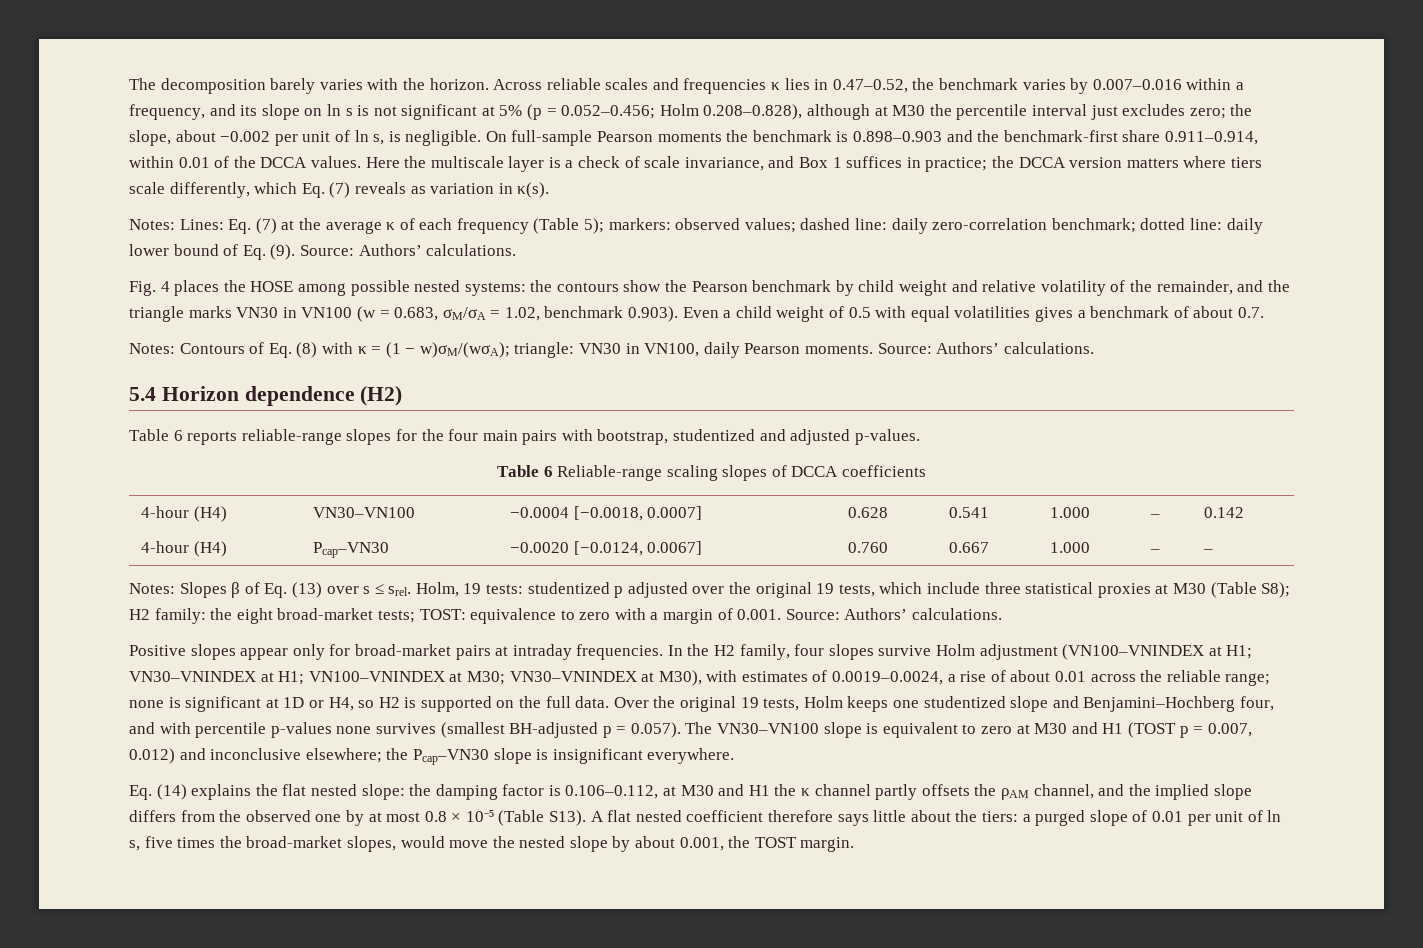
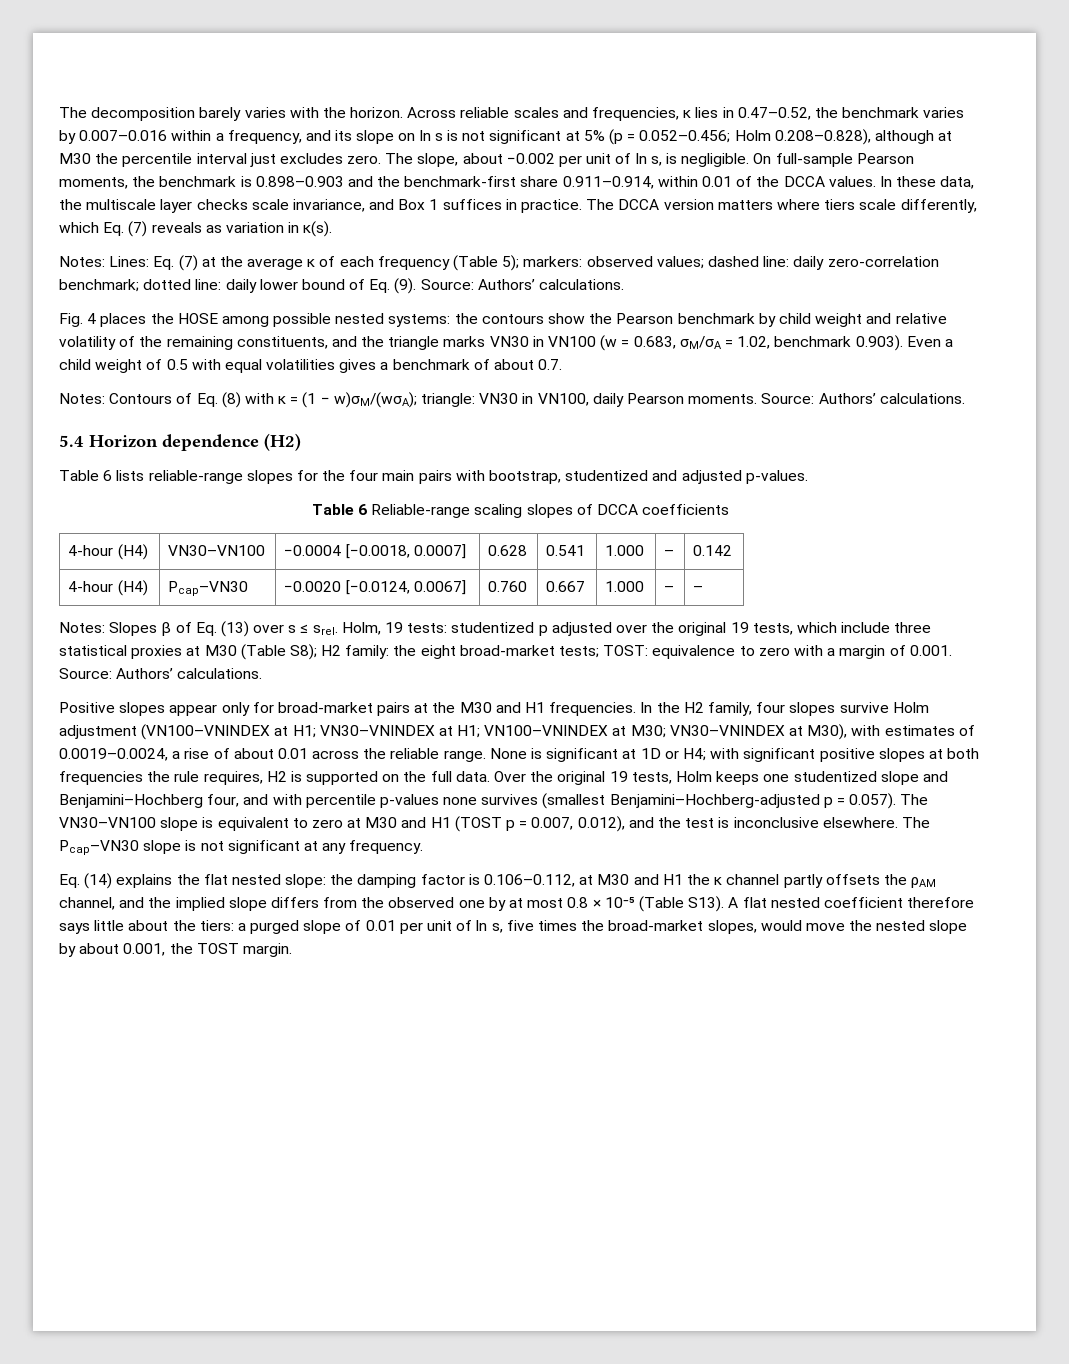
- Across reliable scales and frequencies κ lies in 0.47–0.52, the benchmark varies by 0.007–0.016 within a frequency, and its slope on ln s is not significant at 5% (p = 0.052–0.456; Holm 0.208–0.828), although at M30 the percentile interval just excludes zero; the slope, about −0.002 per unit of ln s, is negligible.
+ Across reliable scales and frequencies, κ lies in 0.47–0.52, the benchmark varies by 0.007–0.016 within a frequency, and its slope on ln s is not significant at 5% (p = 0.052–0.456; Holm 0.208–0.828), although at M30 the percentile interval just excludes zero. The slope, about −0.002 per unit of ln s, is negligible.
- On full-sample Pearson moments the benchmark is 0.898–0.903 and the benchmark-first share 0.911–0.914, within 0.01 of the DCCA values.
+ On full-sample Pearson moments, the benchmark is 0.898–0.903 and the benchmark-first share 0.911–0.914, within 0.01 of the DCCA values.
- Here the multiscale layer is a check of scale invariance, and Box 1 suffices in practice; the DCCA version matters where tiers scale differently, which Eq. (7) reveals as variation in κ(s).
+ In these data, the multiscale layer checks scale invariance, and Box 1 suffices in practice. The DCCA version matters where tiers scale differently, which Eq. (7) reveals as variation in κ(s).
- Fig. 4 places the HOSE among possible nested systems: the contours show the Pearson benchmark by child weight and relative volatility of the remainder, and the triangle marks VN30 in VN100 (w = 0.683, σM/σA = 1.02, benchmark 0.903). Even a child weight of 0.5 with equal volatilities gives a benchmark of about 0.7.
+ Fig. 4 places the HOSE among possible nested systems: the contours show the Pearson benchmark by child weight and relative volatility of the remaining constituents, and the triangle marks VN30 in VN100 (w = 0.683, σM/σA = 1.02, benchmark 0.903). Even a child weight of 0.5 with equal volatilities gives a benchmark of about 0.7.
- Table 6 reports reliable-range slopes for the four main pairs with bootstrap, studentized and adjusted p-values.
+ Table 6 lists reliable-range slopes for the four main pairs with bootstrap, studentized and adjusted p-values.
- Positive slopes appear only for broad-market pairs at intraday frequencies.
+ Positive slopes appear only for broad-market pairs at the M30 and H1 frequencies.
- In the H2 family, four slopes survive Holm adjustment (VN100–VNINDEX at H1; VN30–VNINDEX at H1; VN100–VNINDEX at M30; VN30–VNINDEX at M30), with estimates of 0.0019–0.0024, a rise of about 0.01 across the reliable range; none is significant at 1D or H4, so H2 is supported on the full data.
+ In the H2 family, four slopes survive Holm adjustment (VN100–VNINDEX at H1; VN30–VNINDEX at H1; VN100–VNINDEX at M30; VN30–VNINDEX at M30), with estimates of 0.0019–0.0024, a rise of about 0.01 across the reliable range. None is significant at 1D or H4; with significant positive slopes at both frequencies the rule requires, H2 is supported on the full data.
- Over the original 19 tests, Holm keeps one studentized slope and Benjamini–Hochberg four, and with percentile p-values none survives (smallest BH-adjusted p = 0.057). The VN30–VN100 slope is equivalent to zero at M30 and H1 (TOST p = 0.007, 0.012) and inconclusive elsewhere; the Pcap–VN30 slope is insignificant everywhere.
+ Over the original 19 tests, Holm keeps one studentized slope and Benjamini–Hochberg four, and with percentile p-values none survives (smallest Benjamini–Hochberg-adjusted p = 0.057). The VN30–VN100 slope is equivalent to zero at M30 and H1 (TOST p = 0.007, 0.012), and the test is inconclusive elsewhere. The Pcap–VN30 slope is not significant at any frequency.

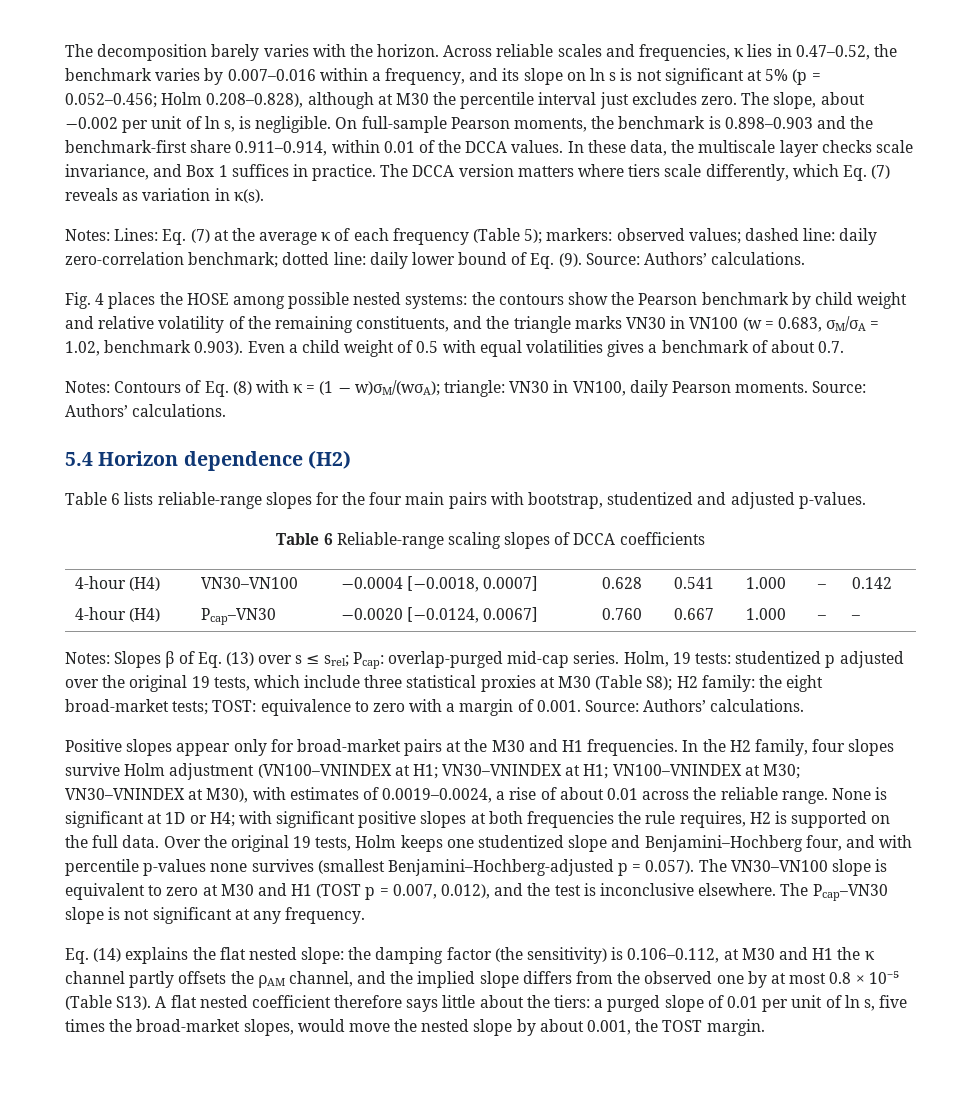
- Notes: Slopes β of Eq. (13) over s ≤ srel.
+ Notes: Slopes β of Eq. (13) over s ≤ srel; Pcap: overlap-purged mid-cap series.
- Eq. (14) explains the flat nested slope: the damping factor is 0.106–0.112, at M30 and H1 the κ channel partly offsets the ρAM channel, and the implied slope differs from the observed one by at most 0.8 × 10⁻⁵ (Table S13).
+ Eq. (14) explains the flat nested slope: the damping factor (the sensitivity) is 0.106–0.112, at M30 and H1 the κ channel partly offsets the ρAM channel, and the implied slope differs from the observed one by at most 0.8 × 10⁻⁵ (Table S13).

